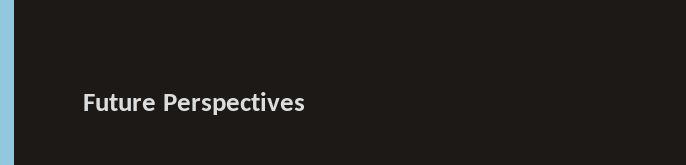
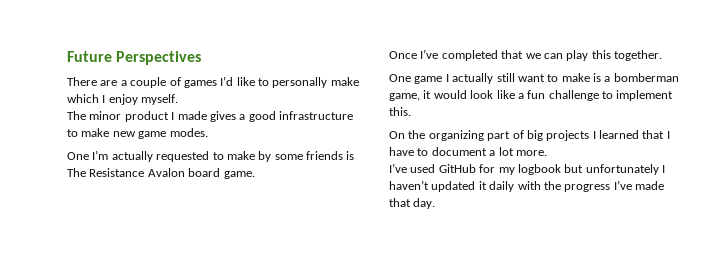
+ There are a couple of games I’d like to personally make which I enjoy myself.
+ The minor product I made gives a good infrastructure to make new game modes.
+ One I’m actually requested to make by some friends is The Resistance Avalon board game.
+ Once I’ve completed that we can play this together.
+ One game I actually still want to make is a bomberman game, it would look like a fun challenge to implement this.
+ On the organizing part of big projects I learned that I have to document a lot more.
+ I’ve used GitHub for my logbook but unfortunately I haven’t updated it daily with the progress I’ve made that day.

